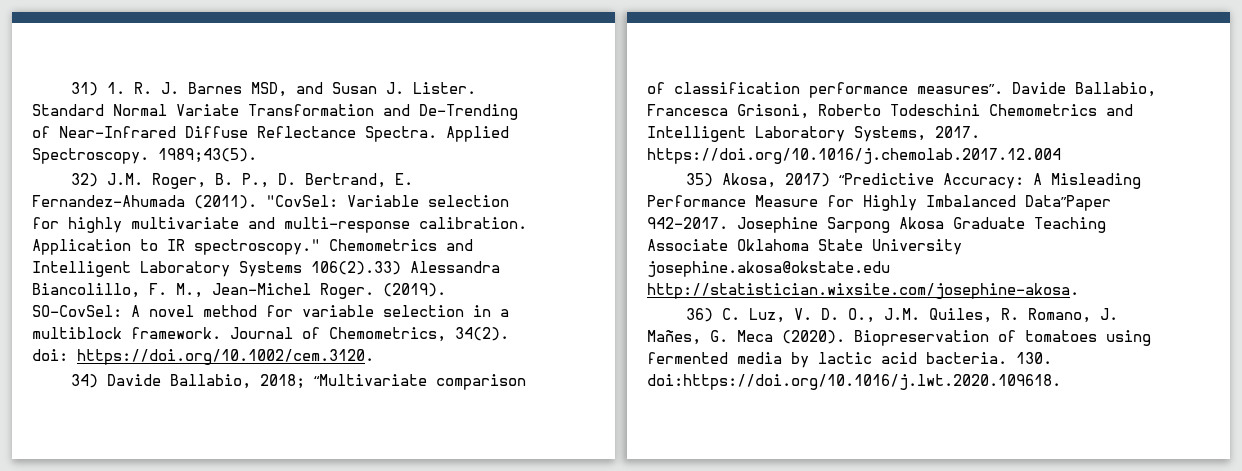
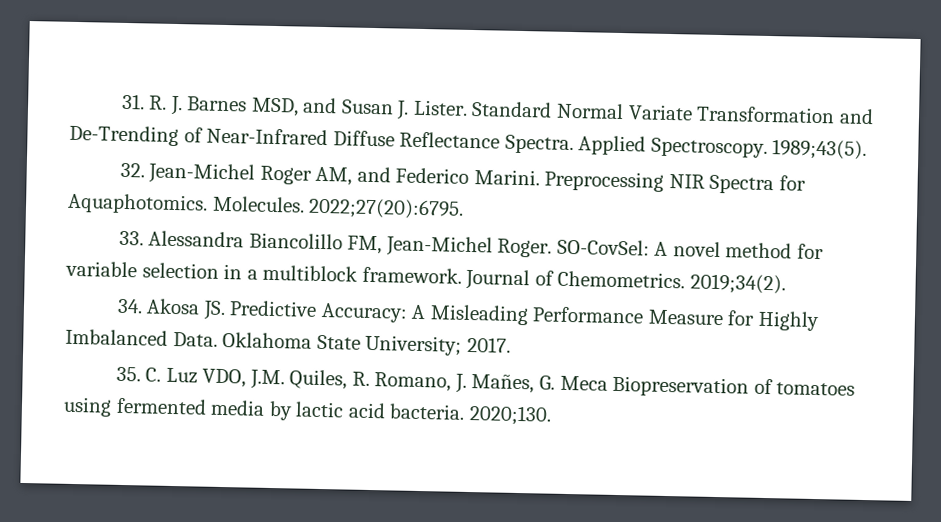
- 31) 1. R. J. Barnes MSD, and Susan J. Lister.
+ 31. R. J. Barnes MSD, and Susan J. Lister.
- 32) J.M. Roger, B. P., D. Bertrand, E. Fernandez-Ahumada (2011). "CovSel: Variable selection for highly multivariate and multi-response calibration. Application to IR spectroscopy." Chemometrics and Intelligent Laboratory Systems 106(2).33) Alessandra Biancolillo, F. M., Jean-Michel Roger.
+ 32. Jean-Michel Roger AM, and Federico Marini. Preprocessing NIR Spectra for Aquaphotomics. Molecules. 2022;27(20):6795.
+ 33. Alessandra Biancolillo FM, Jean-Michel Roger.
- (2019).
- Journal of Chemometrics, 34(2). doi: https://doi.org/10.1002/cem.3120.
- 34) Davide Ballabio, 2018; “Multivariate comparison of classification performance measures”. Davide Ballabio, Francesca Grisoni, Roberto Todeschini Chemometrics and Intelligent Laboratory Systems, 2017. https://doi.org/10.1016/j.chemolab.2017.12.004
- 35) Akosa, 2017) “Predictive Accuracy: A Misleading Performance Measure for Highly Imbalanced Data”Paper 942-2017. Josephine Sarpong Akosa Graduate Teaching Associate Oklahoma State University josephine.akosa@okstate.edu http://statistician.wixsite.com/josephine-akosa.
- 36) C. Luz, V. D. O., J.M. Quiles, R. Romano, J. Mañes, G. Meca (2020). Biopreservation of tomatoes using fermented media by lactic acid bacteria.
+ Journal of Chemometrics. 2019;34(2).
+ 34. Akosa JS. Predictive Accuracy: A Misleading Performance Measure for Highly Imbalanced Data. Oklahoma State University; 2017.
+ 35. C. Luz VDO, J.M. Quiles, R. Romano, J. Mañes, G. Meca Biopreservation of tomatoes using fermented media by lactic acid bacteria.
- 130. doi:https://doi.org/10.1016/j.lwt.2020.109618.
+ 2020;130.

